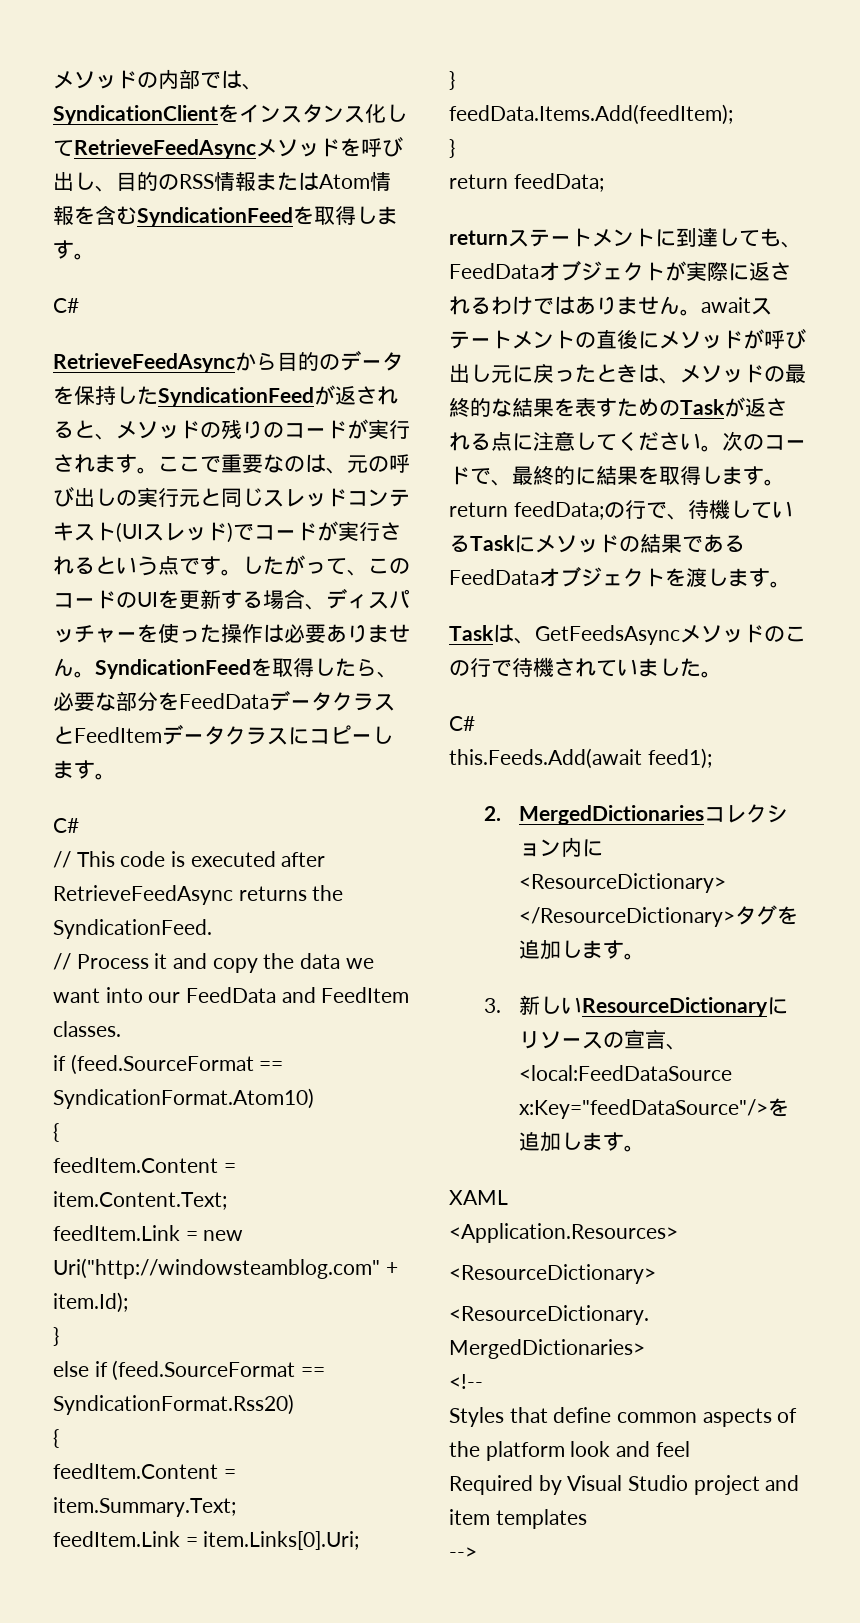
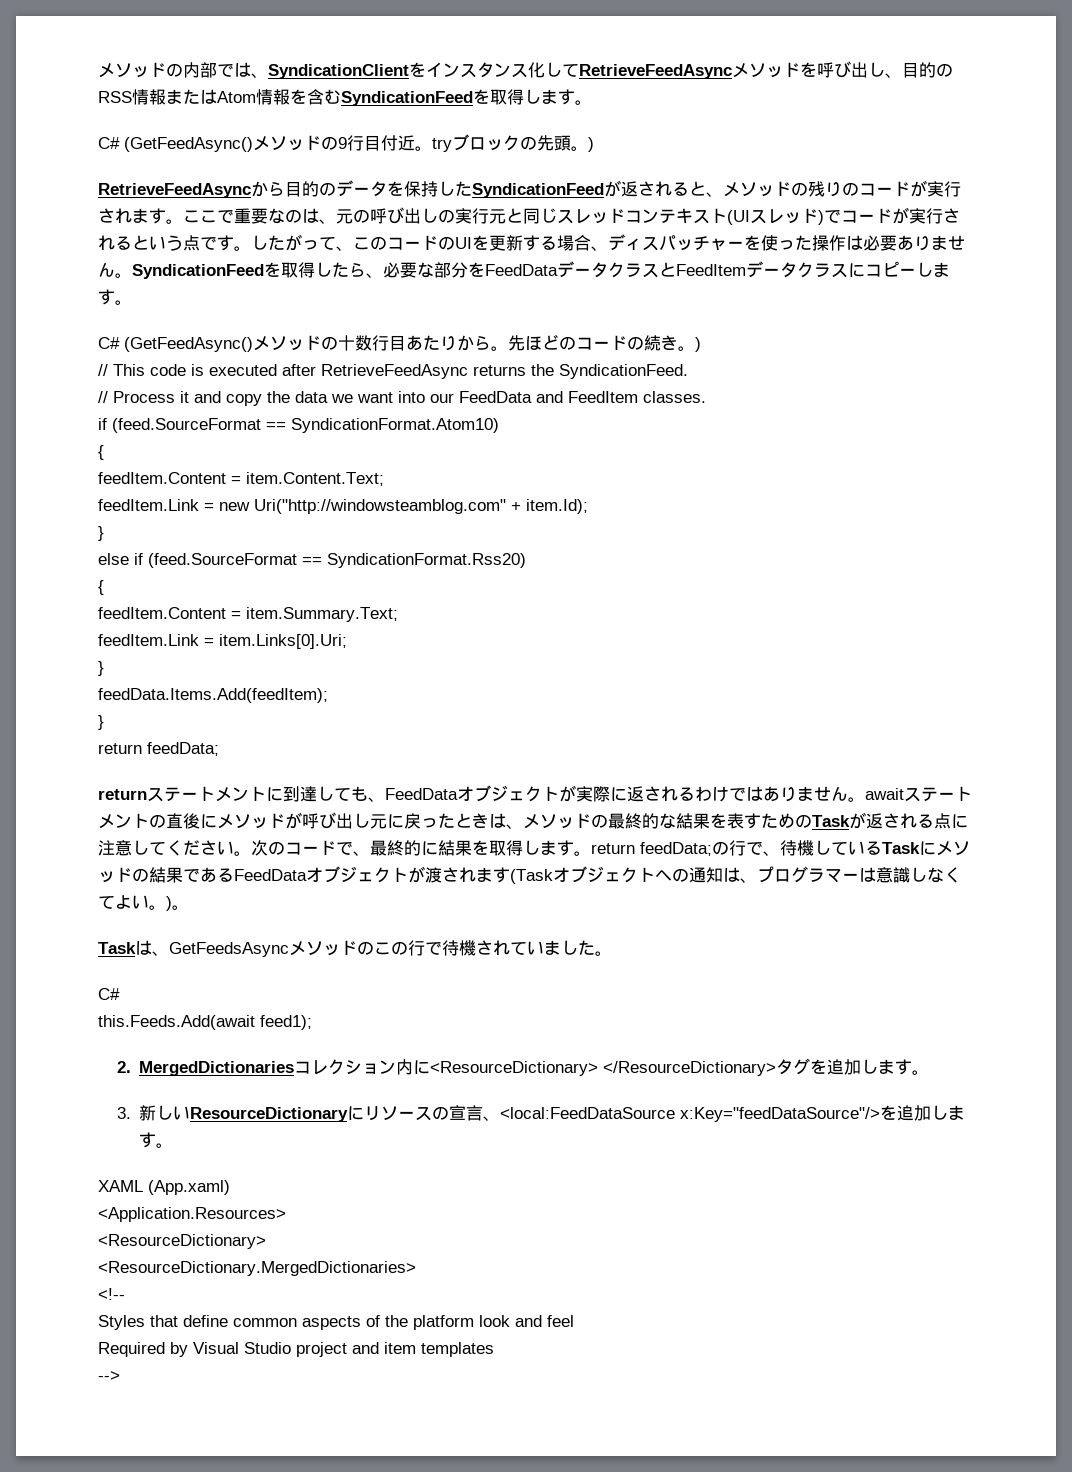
  メソッドの内部では、SyndicationClientをインスタンス化してRetrieveFeedAsyncメソッドを呼び出し、目的のRSS情報またはAtom情報を含むSyndicationFeedを取得します。
- C#
+ C# (GetFeedAsync()メソッドの9行目付近。tryブロックの先頭。)
  SyndicationFeedを取得したら、必要な部分をFeedDataデータクラスとFeedItemデータクラスにコピーします。
- C#
+ C# (GetFeedAsync()メソッドの十数行目あたりから。先ほどのコードの続き。)
- 次のコードで、最終的に結果を取得します。return feedData;の行で、待機しているTaskにメソッドの結果であるFeedDataオブジェクトを渡します。
+ 次のコードで、最終的に結果を取得します。return feedData;の行で、待機しているTaskにメソッドの結果であるFeedDataオブジェクトが渡されます(Taskオブジェクトへの通知は、プログラマーは意識しなくてよい。)。
- XAML
+ XAML (App.xaml)

